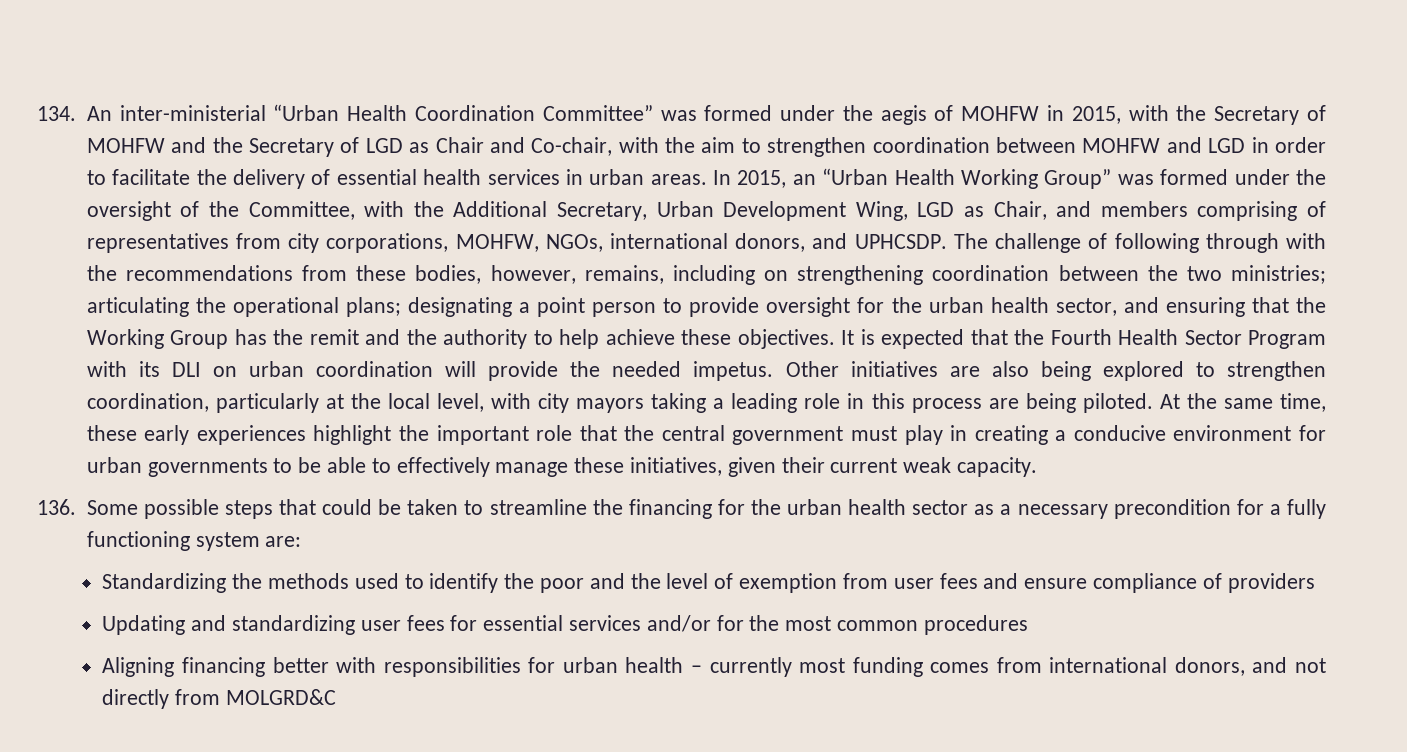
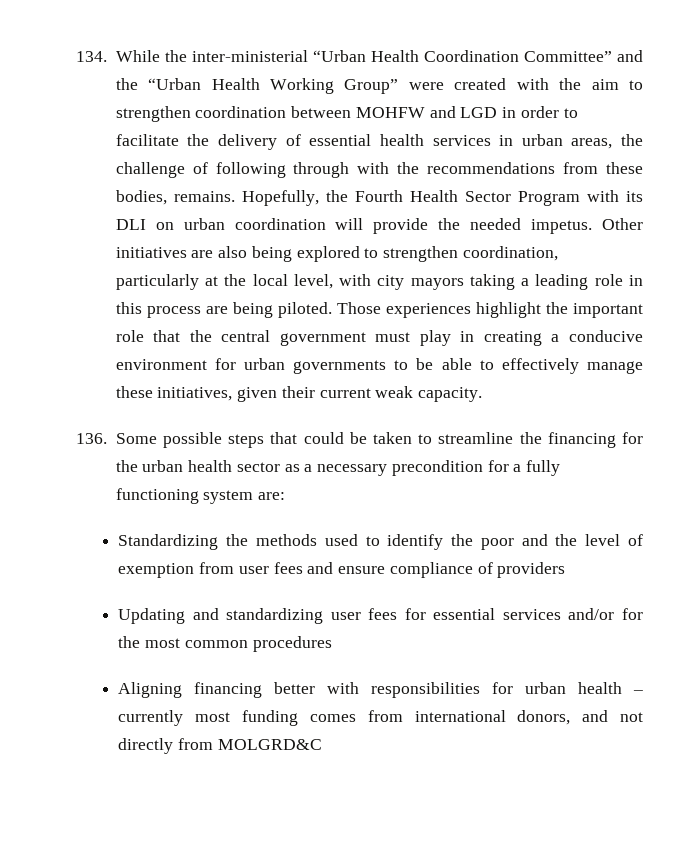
- 134. An inter-ministerial “Urban Health Coordination Committee” was formed under the aegis of MOHFW in 2015, with the Secretary of MOHFW and the Secretary of LGD as Chair and Co-chair, with the aim to strengthen coordination between MOHFW and LGD in order to facilitate the delivery of essential health services in urban areas. In 2015, an “Urban Health Working Group” was formed under the oversight of the Committee, with the Additional Secretary, Urban Development Wing, LGD as Chair, and members comprising of representatives from city corporations, MOHFW, NGOs, international donors, and UPHCSDP. The challenge of following through with the recommendations from these bodies, however, remains, including on strengthening coordination between the two ministries; articulating the operational plans; designating a point person to provide oversight for the urban health sector, and ensuring that the Working Group has the remit and the authority to help achieve these objectives. It is expected that the Fourth Health Sector Program with its DLI on urban coordination will provide the needed impetus.
+ 134. While the inter-ministerial “Urban Health Coordination Committee” and the “Urban Health Working Group” were created with the aim to strengthen coordination between MOHFW and LGD in order to facilitate the delivery of essential health services in urban areas, the challenge of following through with the recommendations from these bodies, remains. Hopefully, the Fourth Health Sector Program with its DLI on urban coordination will provide the needed impetus.
- At the same time, these early experiences highlight the important role that the central government must play in creating a conducive environment for urban governments to be able to effectively manage these initiatives, given their current weak capacity.
+ Those experiences highlight the important role that the central government must play in creating a conducive environment for urban governments to be able to effectively manage these initiatives, given their current weak capacity.

